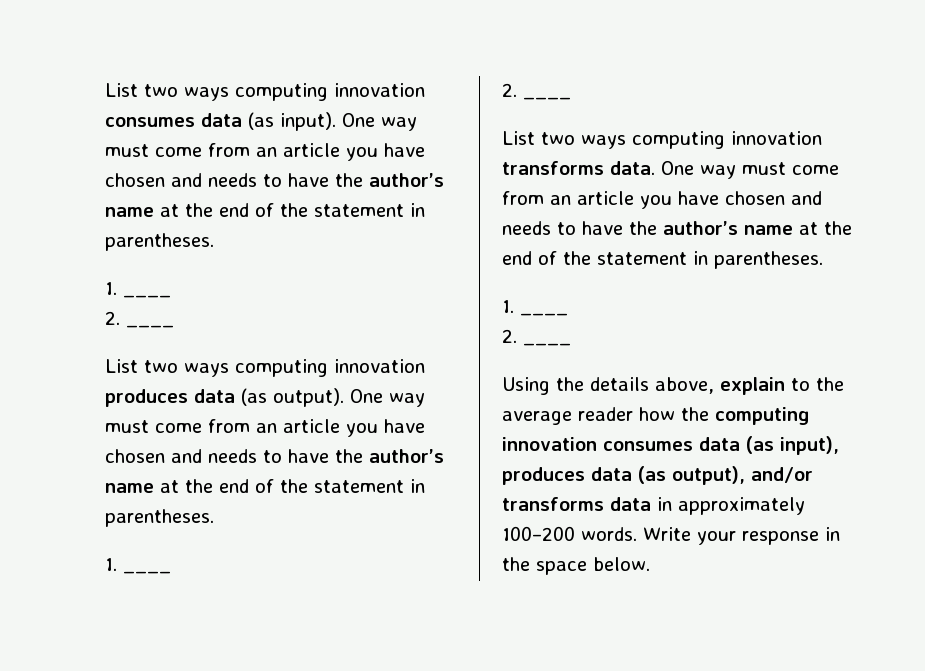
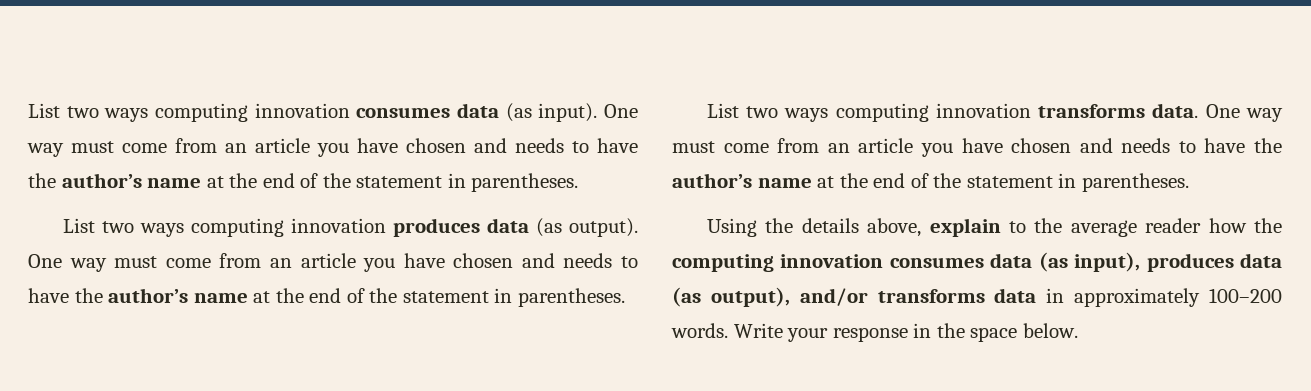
  List two ways computing innovation consumes data (as input). One way must come from an article you have chosen and needs to have the author’s name at the end of the statement in parentheses.
- 1. ____
- 2. ____
  List two ways computing innovation produces data (as output). One way must come from an article you have chosen and needs to have the author’s name at the end of the statement in parentheses.
- 1. ____
- 2. ____
  List two ways computing innovation transforms data. One way must come from an article you have chosen and needs to have the author’s name at the end of the statement in parentheses.
- 1. ____
- 2. ____

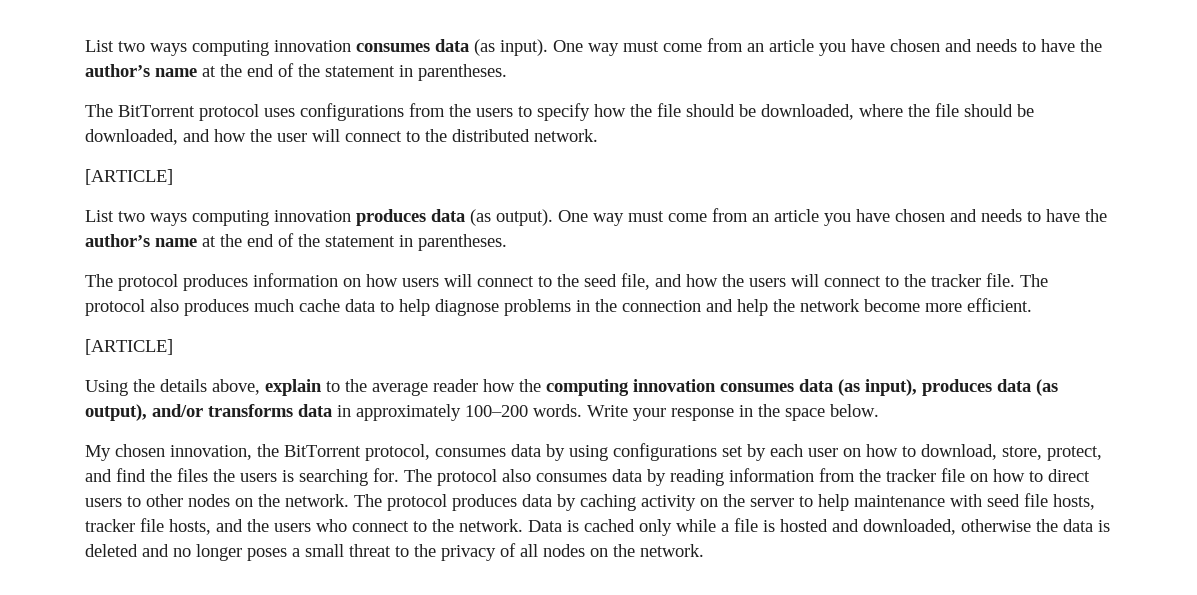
+ The BitTorrent protocol uses configurations from the users to specify how the file should be downloaded, where the file should be downloaded, and how the user will connect to the distributed network.
+ [ARTICLE]
- List two ways computing innovation transforms data. One way must come from an article you have chosen and needs to have the author’s name at the end of the statement in parentheses.
+ The protocol produces information on how users will connect to the seed file, and how the users will connect to the tracker file. The protocol also produces much cache data to help diagnose problems in the connection and help the network become more efficient.
+ [ARTICLE]
+ My chosen innovation, the BitTorrent protocol, consumes data by using configurations set by each user on how to download, store, protect, and find the files the users is searching for. The protocol also consumes data by reading information from the tracker file on how to direct users to other nodes on the network. The protocol produces data by caching activity on the server to help maintenance with seed file hosts, tracker file hosts, and the users who connect to the network. Data is cached only while a file is hosted and downloaded, otherwise the data is deleted and no longer poses a small threat to the privacy of all nodes on the network.

